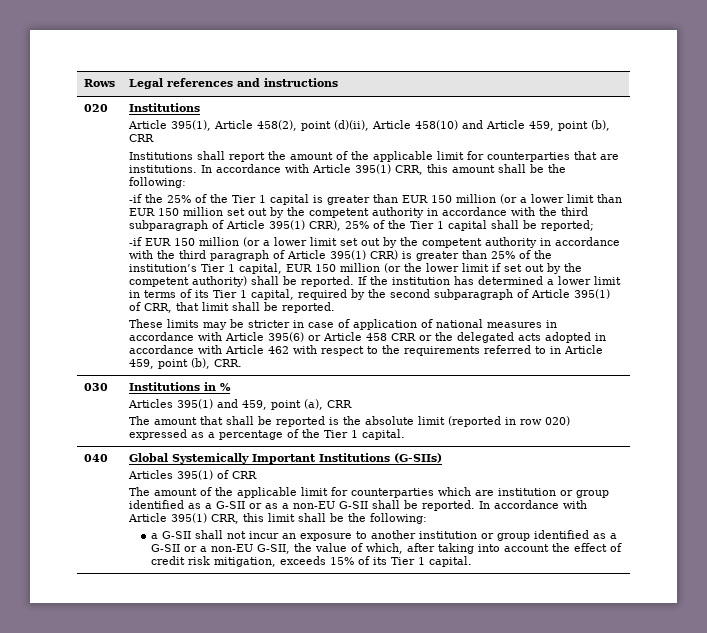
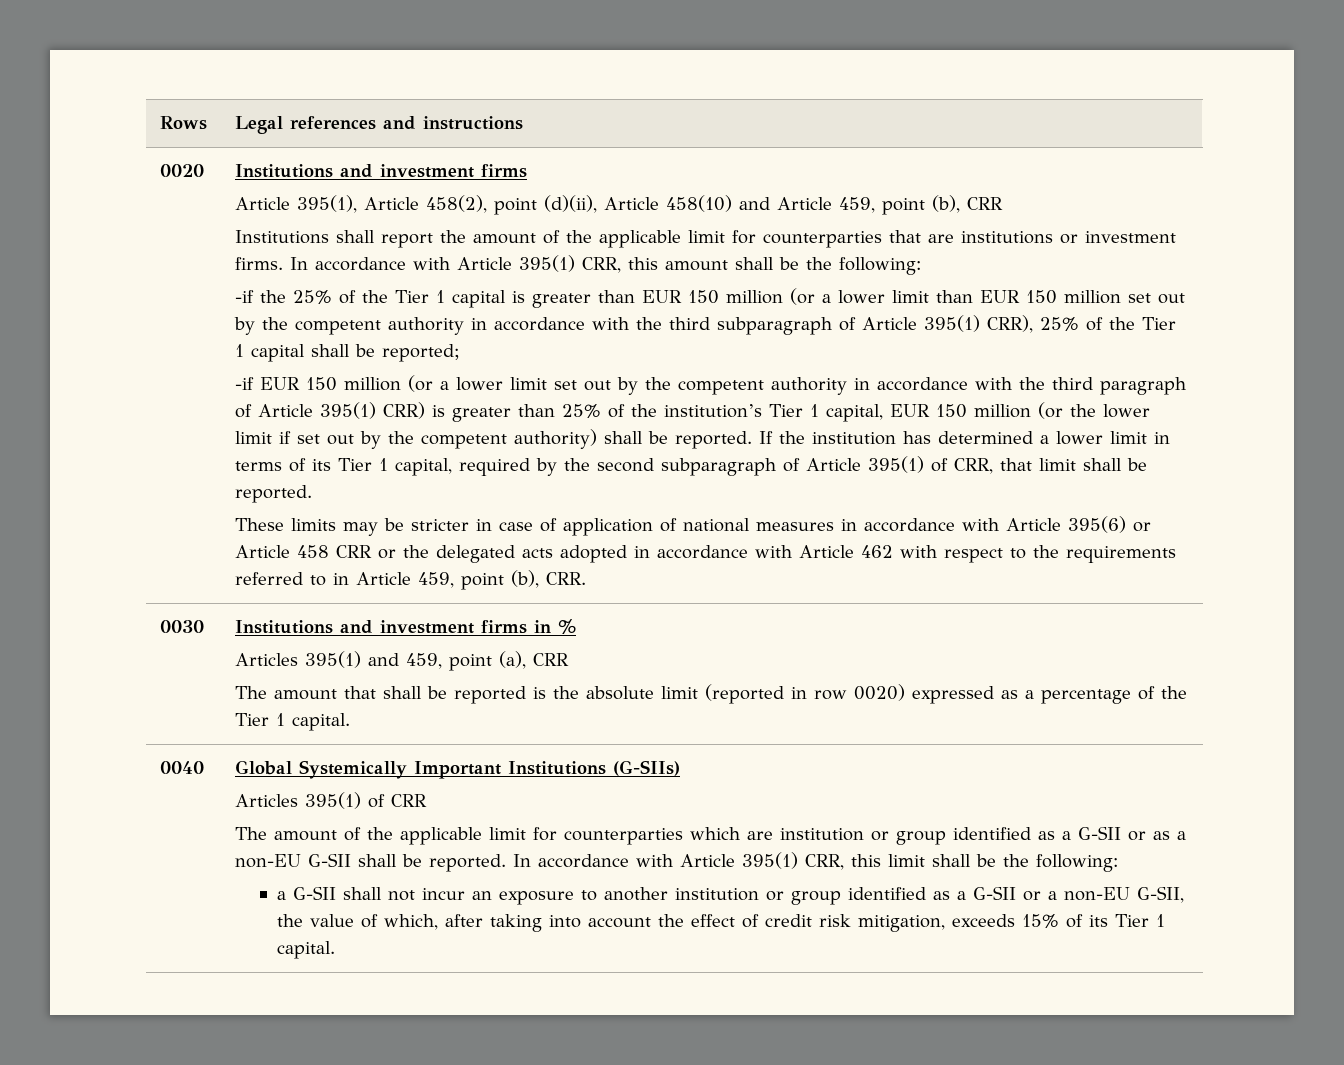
- 020 | Institutions
+ 0020 | Institutions and investment firms
- Institutions shall report the amount of the applicable limit for counterparties that are institutions.
+ Institutions shall report the amount of the applicable limit for counterparties that are institutions or investment firms.
- 030 | Institutions in %
+ 0030 | Institutions and investment firms in %
  Articles 395(1) and 459, point (a), CRR
- The amount that shall be reported is the absolute limit (reported in row 020) expressed as a percentage of the Tier 1 capital.
+ The amount that shall be reported is the absolute limit (reported in row 0020) expressed as a percentage of the Tier 1 capital.
- 040
+ 0040

